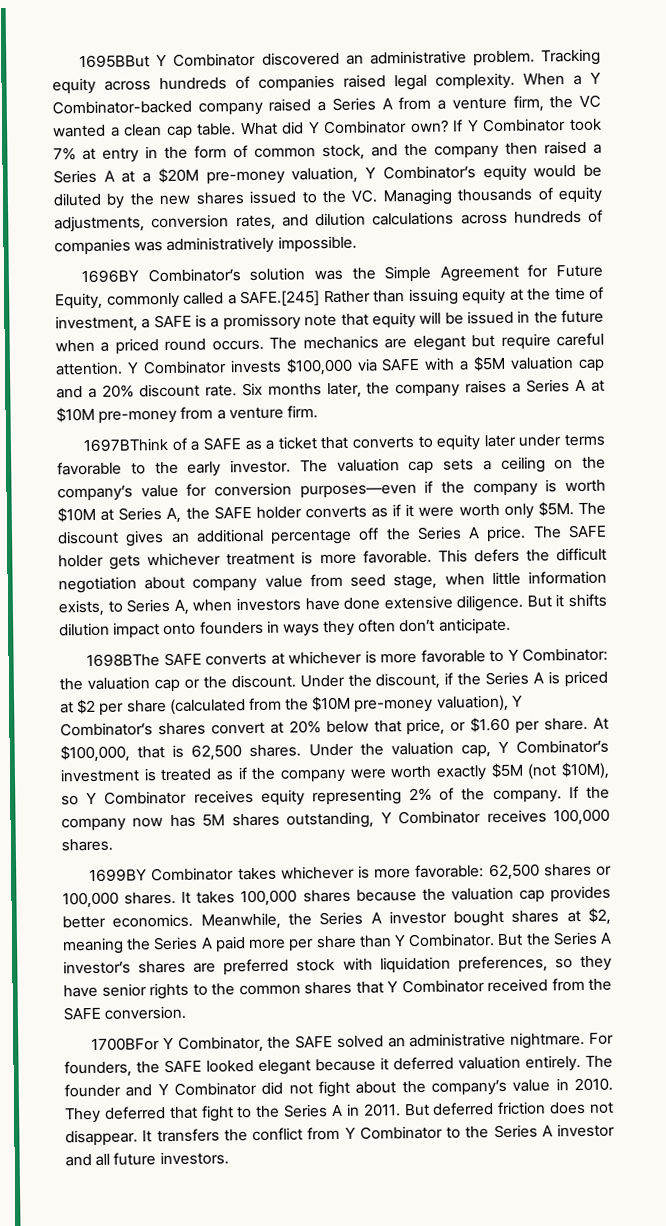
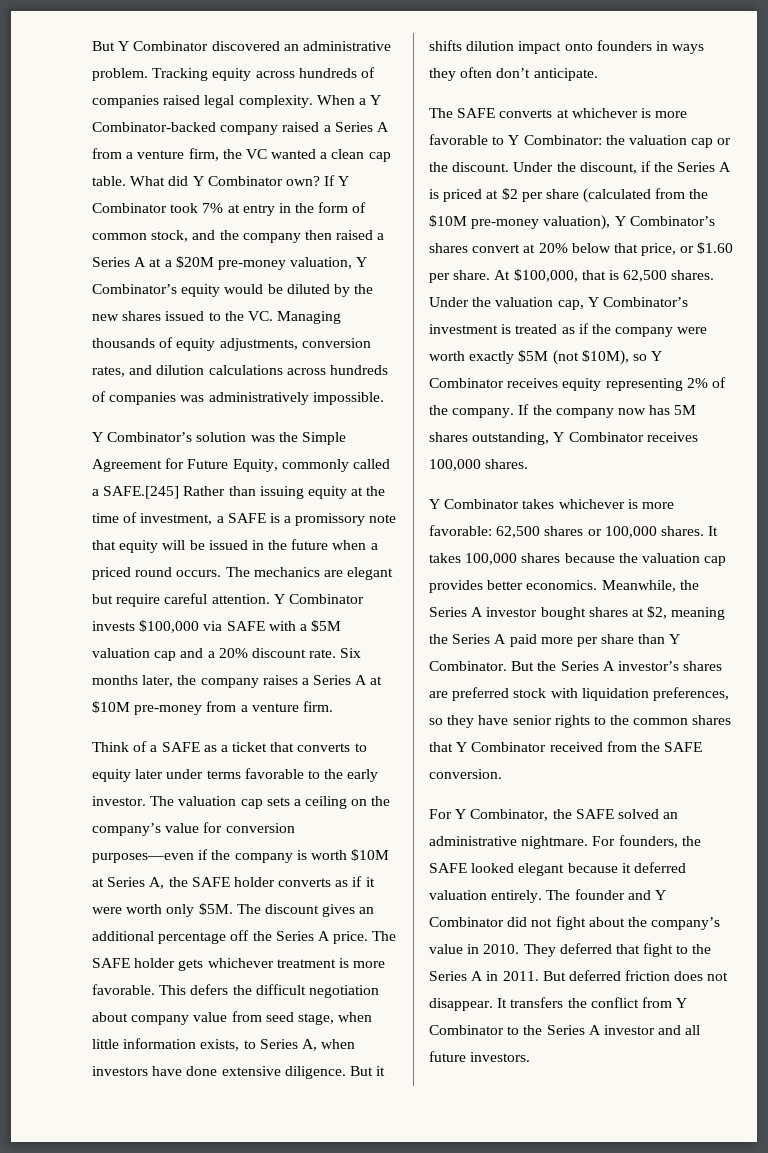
- 1695BBut Y Combinator discovered an administrative problem.
+ But Y Combinator discovered an administrative problem.
- 1696BY Combinator’s solution was the Simple Agreement for Future Equity, commonly called a SAFE.[245] Rather than issuing equity at the time of investment, a SAFE is a promissory note that equity will be issued in the future when a priced round occurs.
+ Y Combinator’s solution was the Simple Agreement for Future Equity, commonly called a SAFE.[245] Rather than issuing equity at the time of investment, a SAFE is a promissory note that equity will be issued in the future when a priced round occurs.
- 1697BThink of a SAFE as a ticket that converts to equity later under terms favorable to the early investor.
+ Think of a SAFE as a ticket that converts to equity later under terms favorable to the early investor.
- 1698BThe SAFE converts at whichever is more favorable to Y Combinator: the valuation cap or the discount.
+ The SAFE converts at whichever is more favorable to Y Combinator: the valuation cap or the discount.
- 1699BY Combinator takes whichever is more favorable: 62,500 shares or 100,000 shares.
+ Y Combinator takes whichever is more favorable: 62,500 shares or 100,000 shares.
- 1700BFor Y Combinator, the SAFE solved an administrative nightmare.
+ For Y Combinator, the SAFE solved an administrative nightmare.

